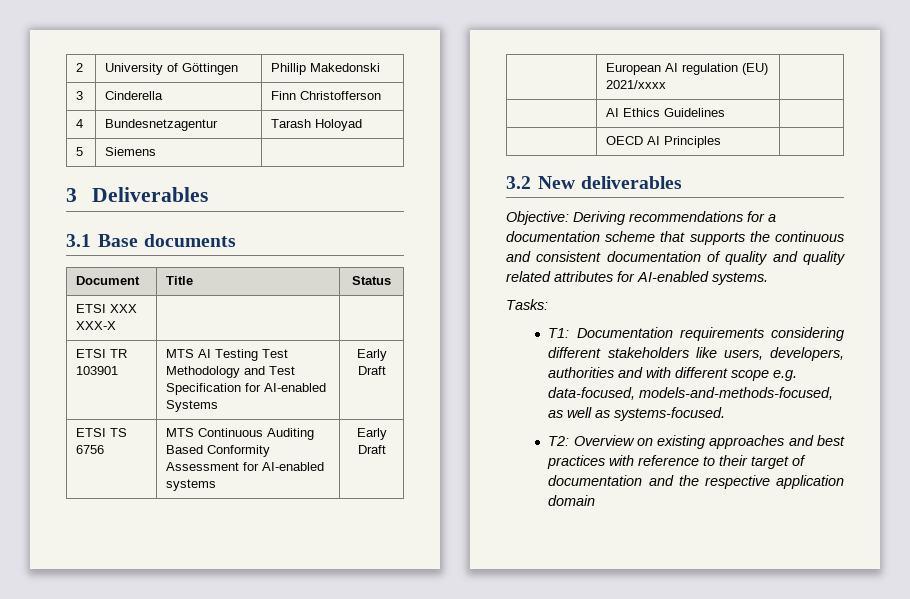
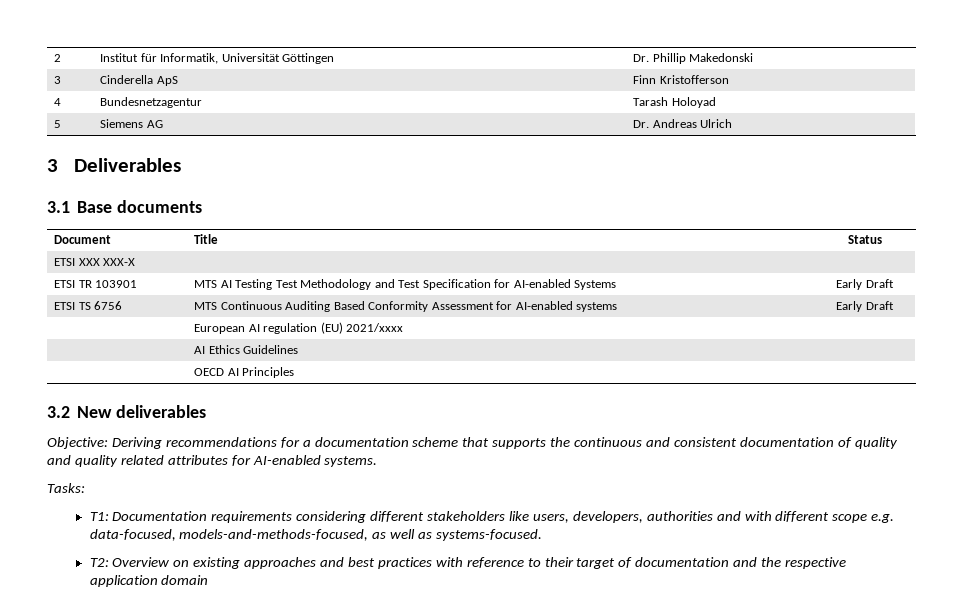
- 2 | University of Göttingen | Phillip Makedonski
+ 2 | Institut für Informatik, Universität Göttingen | Dr. Phillip Makedonski
- 3 | Cinderella | Finn Christofferson
+ 3 | Cinderella ApS | Finn Kristofferson
- 5 | Siemens |
+ 5 | Siemens AG | Dr. Andreas Ulrich

